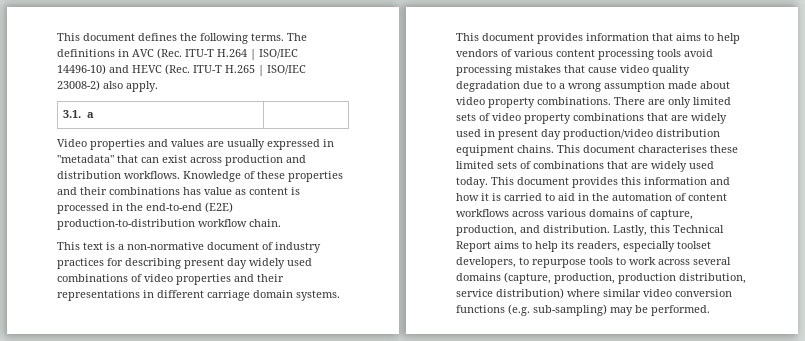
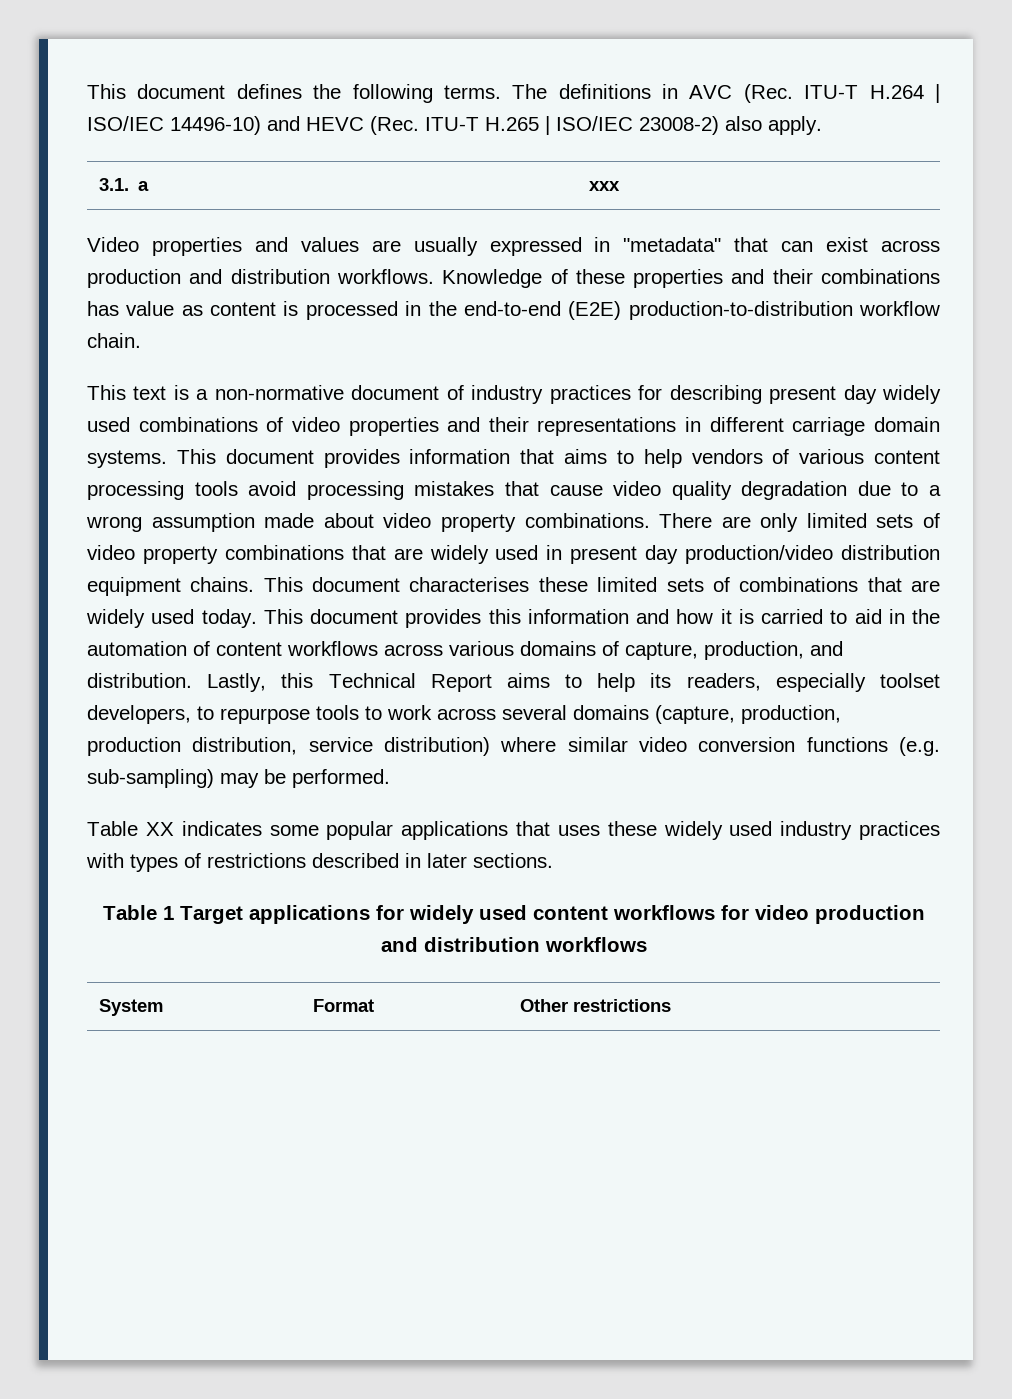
- 3.1. a |
+ 3.1. a | xxx
+ Table XX indicates some popular applications that uses these widely used industry practices with types of restrictions described in later sections.
+ Table 1 Target applications for widely used content workflows for video production and distribution workflows
+ System | Format | Other restrictions

